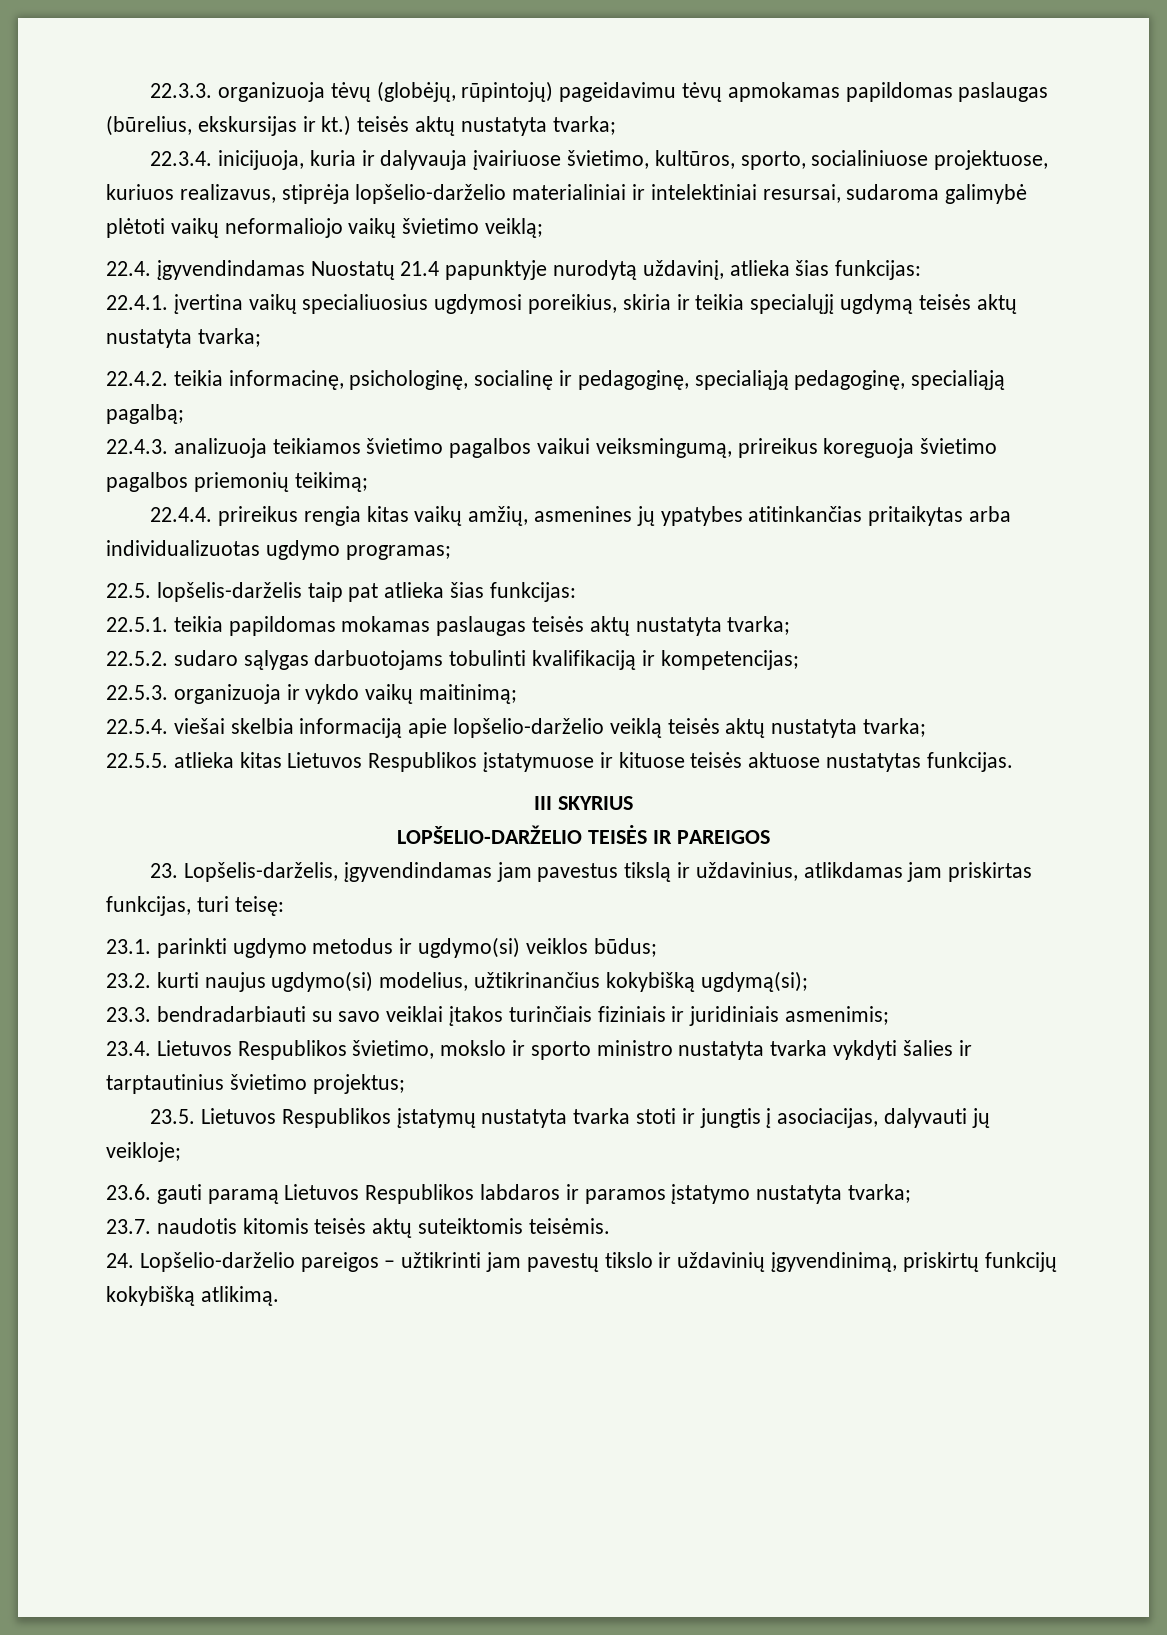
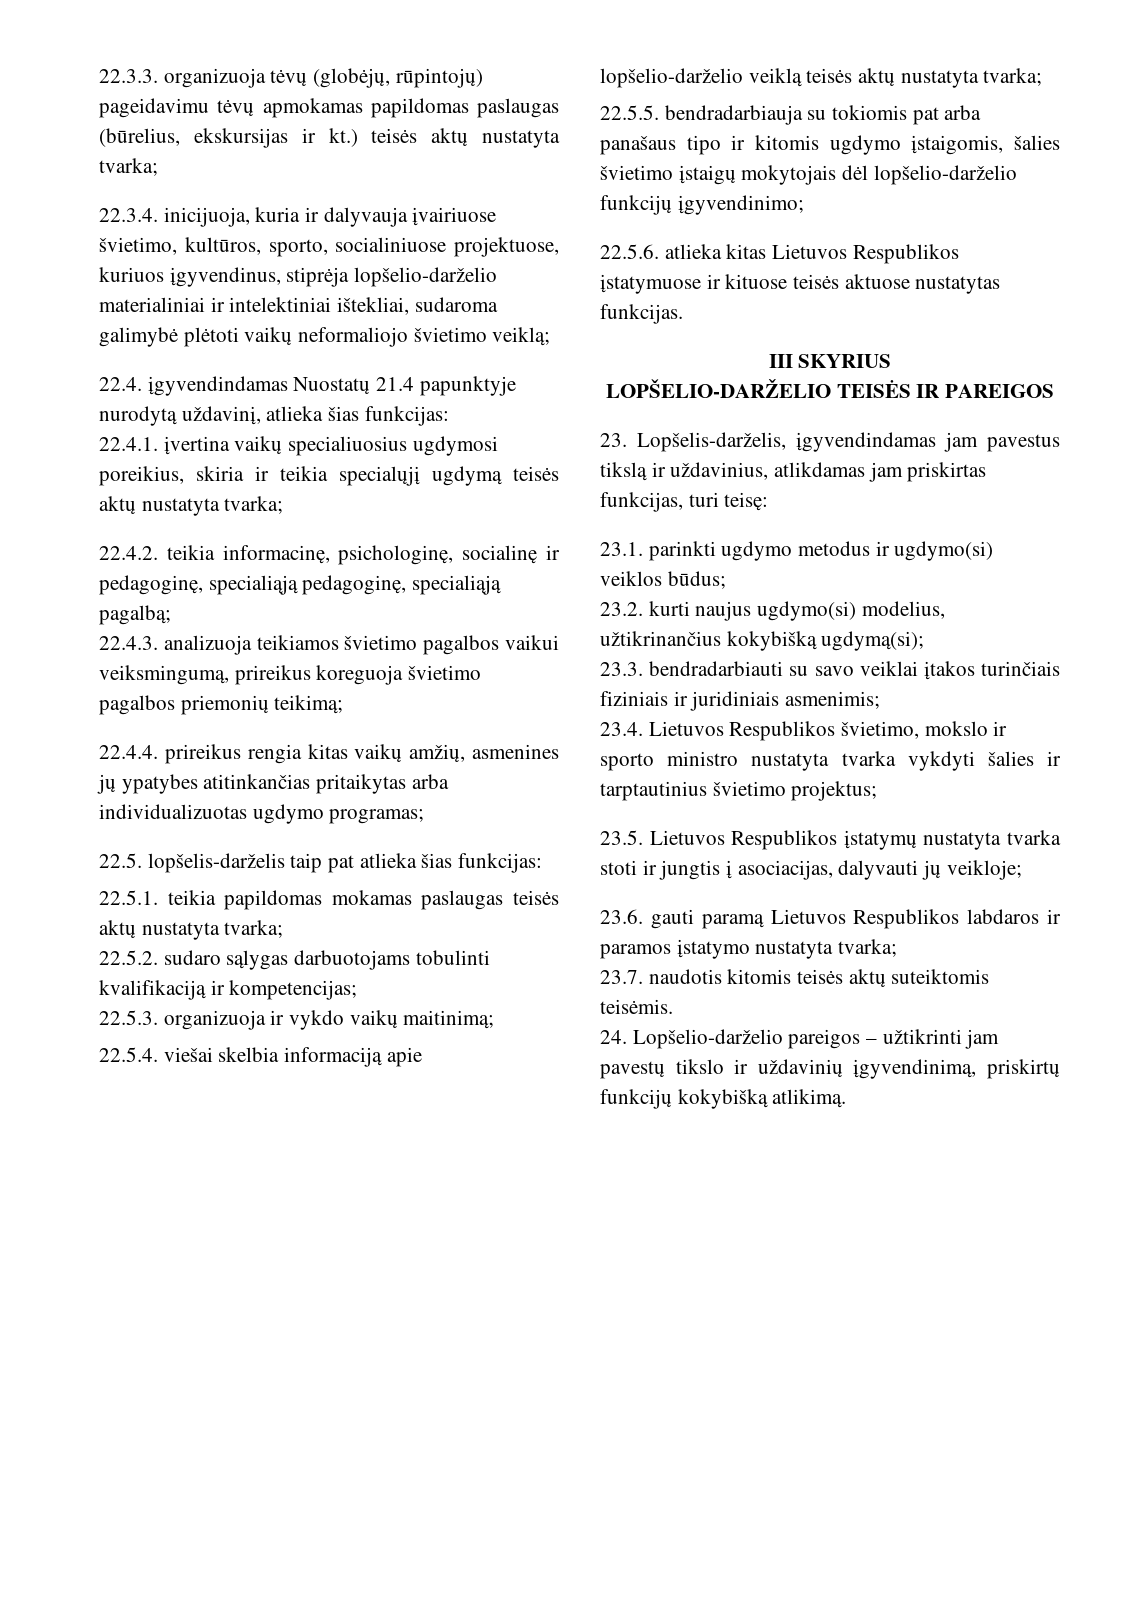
- 22.3.4. inicijuoja, kuria ir dalyvauja įvairiuose švietimo, kultūros, sporto, socialiniuose projektuose, kuriuos realizavus, stiprėja lopšelio-darželio materialiniai ir intelektiniai resursai, sudaroma galimybė plėtoti vaikų neformaliojo vaikų švietimo veiklą;
+ 22.3.4. inicijuoja, kuria ir dalyvauja įvairiuose švietimo, kultūros, sporto, socialiniuose projektuose, kuriuos įgyvendinus, stiprėja lopšelio-darželio materialiniai ir intelektiniai ištekliai, sudaroma galimybė plėtoti vaikų neformaliojo švietimo veiklą;
- 22.5.5. atlieka kitas Lietuvos Respublikos įstatymuose ir kituose teisės aktuose nustatytas funkcijas.
+ 22.5.5. bendradarbiauja su tokiomis pat arba panašaus tipo ir kitomis ugdymo įstaigomis, šalies švietimo įstaigų mokytojais dėl lopšelio-darželio funkcijų įgyvendinimo;
+ 22.5.6. atlieka kitas Lietuvos Respublikos įstatymuose ir kituose teisės aktuose nustatytas funkcijas.

